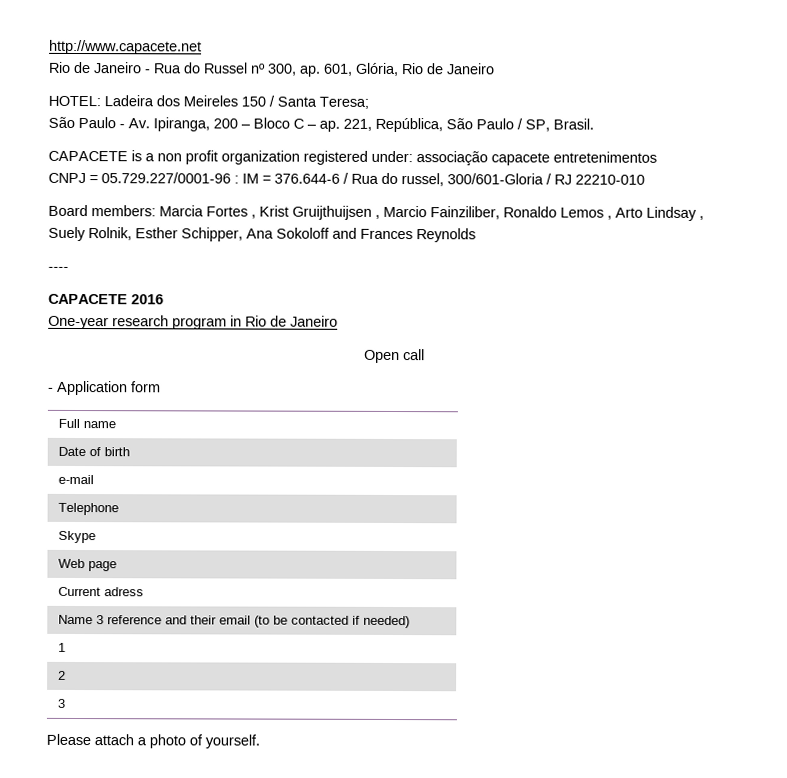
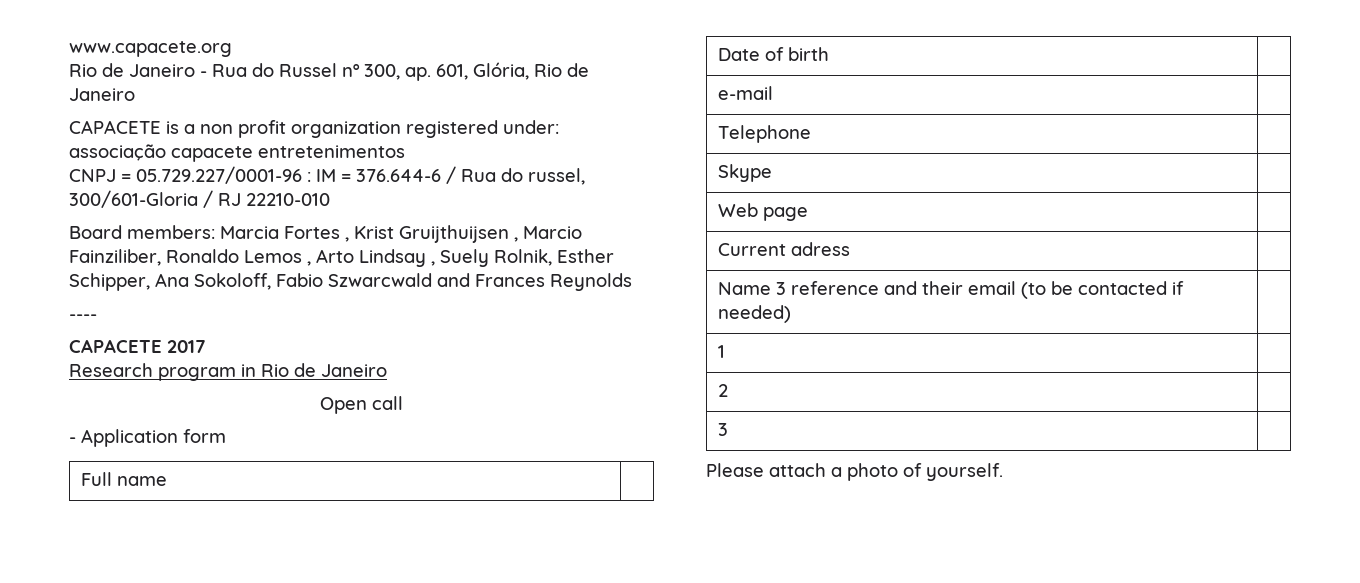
- http://www.capacete.net
+ www.capacete.org
- HOTEL: Ladeira dos Meireles 150 / Santa Teresa;
- São Paulo - Av. Ipiranga, 200 – Bloco C – ap. 221, República, São Paulo / SP, Brasil.
- Board members: Marcia Fortes , Krist Gruijthuijsen , Marcio Fainziliber, Ronaldo Lemos , Arto Lindsay , Suely Rolnik, Esther Schipper, Ana Sokoloff and Frances Reynolds
+ Board members: Marcia Fortes , Krist Gruijthuijsen , Marcio Fainziliber, Ronaldo Lemos , Arto Lindsay , Suely Rolnik, Esther Schipper, Ana Sokoloff, Fabio Szwarcwald and Frances Reynolds
- CAPACETE 2016
- One-year research program in Rio de Janeiro
+ CAPACETE 2017
+ Research program in Rio de Janeiro

